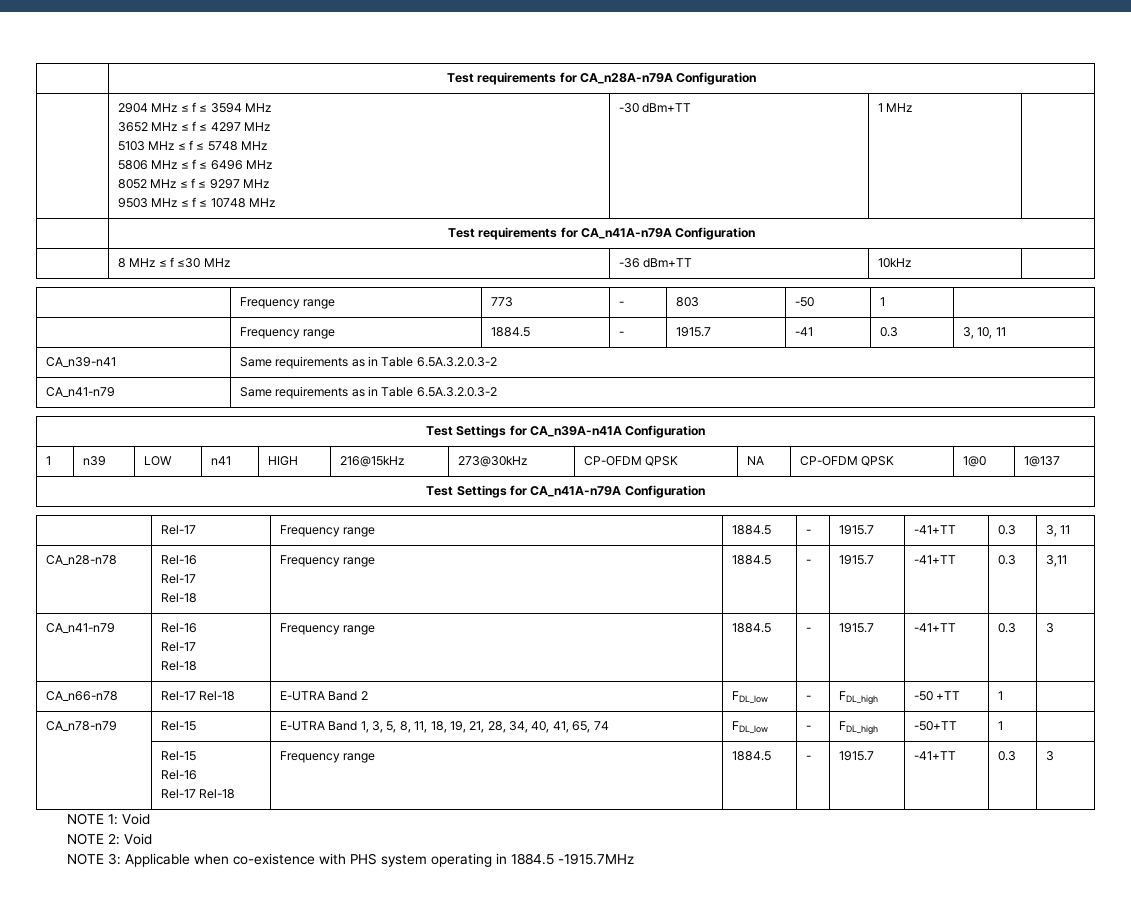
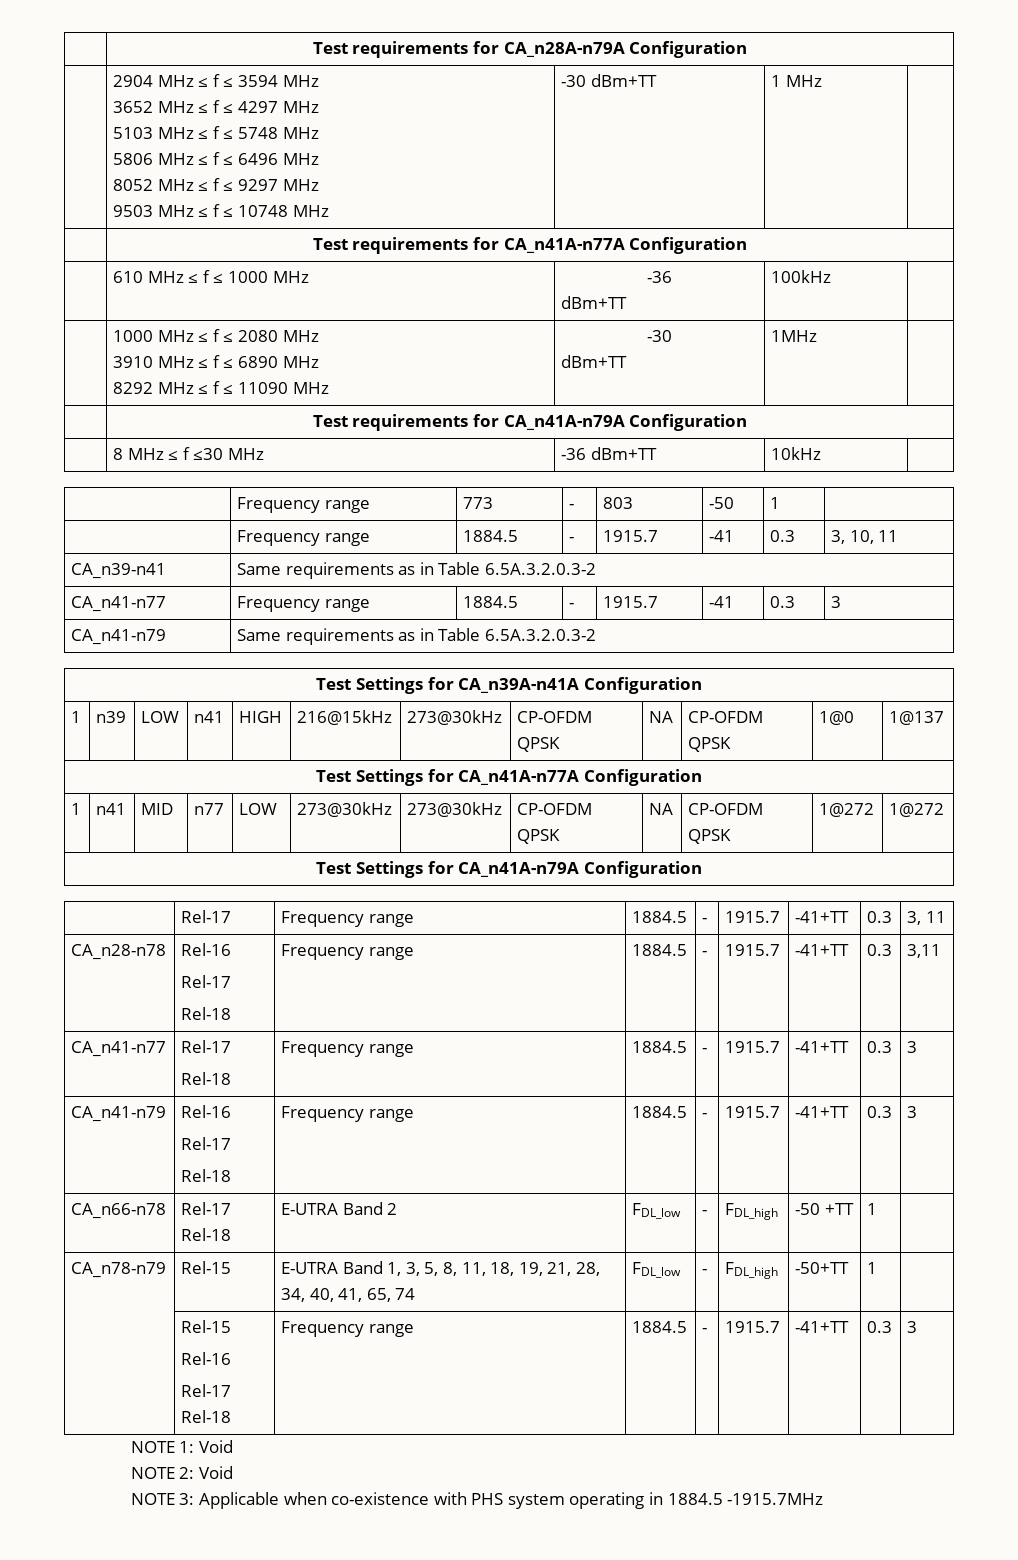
+ | Test requirements for CA_n41A-n77A Configuration
+ | 610 MHz ≤ f ≤ 1000 MHz | -36
+ dBm+TT | 100kHz |
+ | 1000 MHz ≤ f ≤ 2080 MHz
+ 3910 MHz ≤ f ≤ 6890 MHz
+ 8292 MHz ≤ f ≤ 11090 MHz | -30
+ dBm+TT | 1MHz |
+ CA_n41-n77 | Frequency range | 1884.5 | - | 1915.7 | -41 | 0.3 | 3
+ Test Settings for CA_n41A-n77A Configuration
+ 1 | n41 | MID | n77 | LOW | 273@30kHz | 273@30kHz | CP-OFDM QPSK | NA | CP-OFDM QPSK | 1@272 | 1@272
+ CA_n41-n77 | Rel-17
+ Rel-18 | Frequency range | 1884.5 | - | 1915.7 | -41+TT | 0.3 | 3

